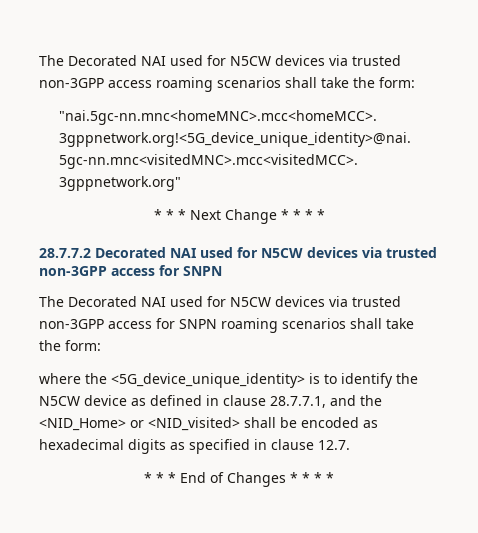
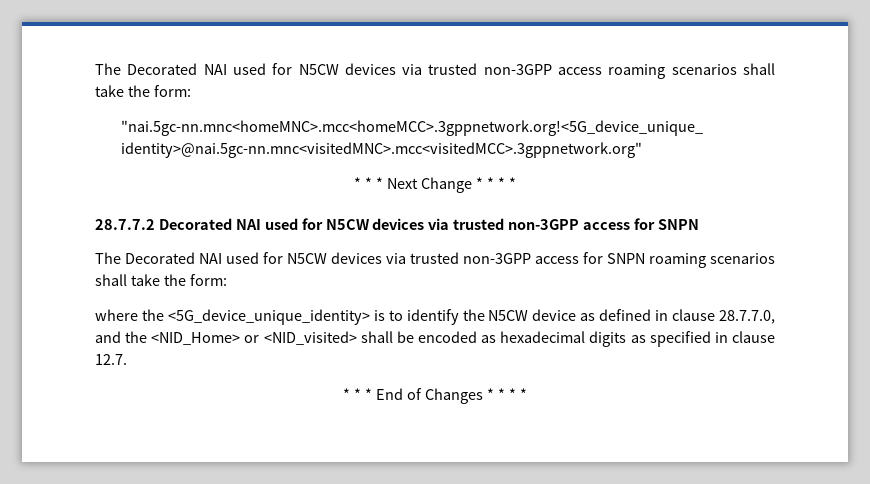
- where the <5G_device_unique_identity> is to identify the N5CW device as defined in clause 28.7.7.1, and the <NID_Home> or <NID_visited> shall be encoded as hexadecimal digits as specified in clause 12.7.
+ where the <5G_device_unique_identity> is to identify the N5CW device as defined in clause 28.7.7.0, and the <NID_Home> or <NID_visited> shall be encoded as hexadecimal digits as specified in clause 12.7.

